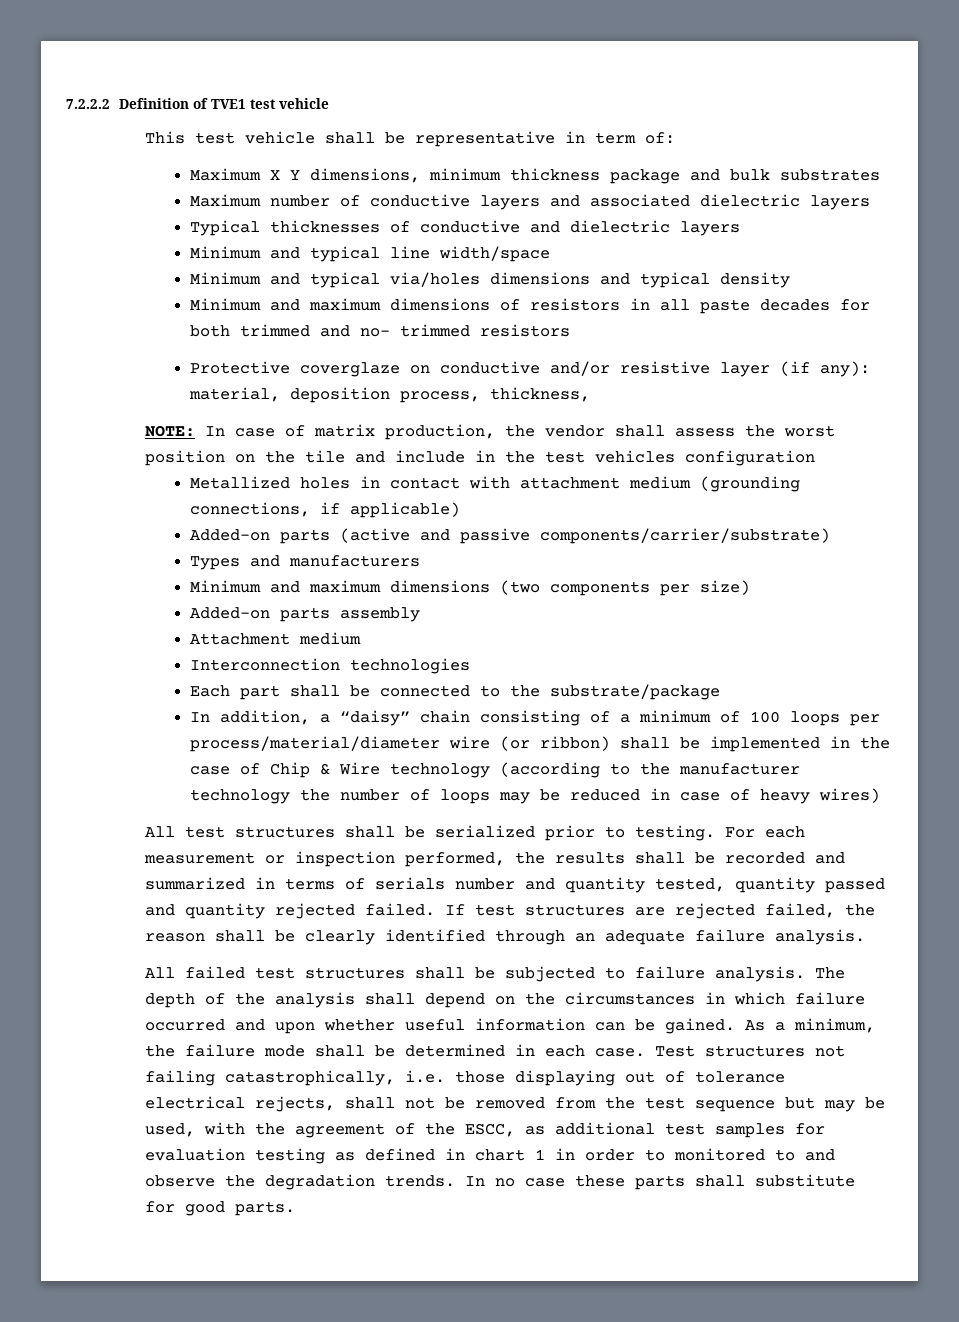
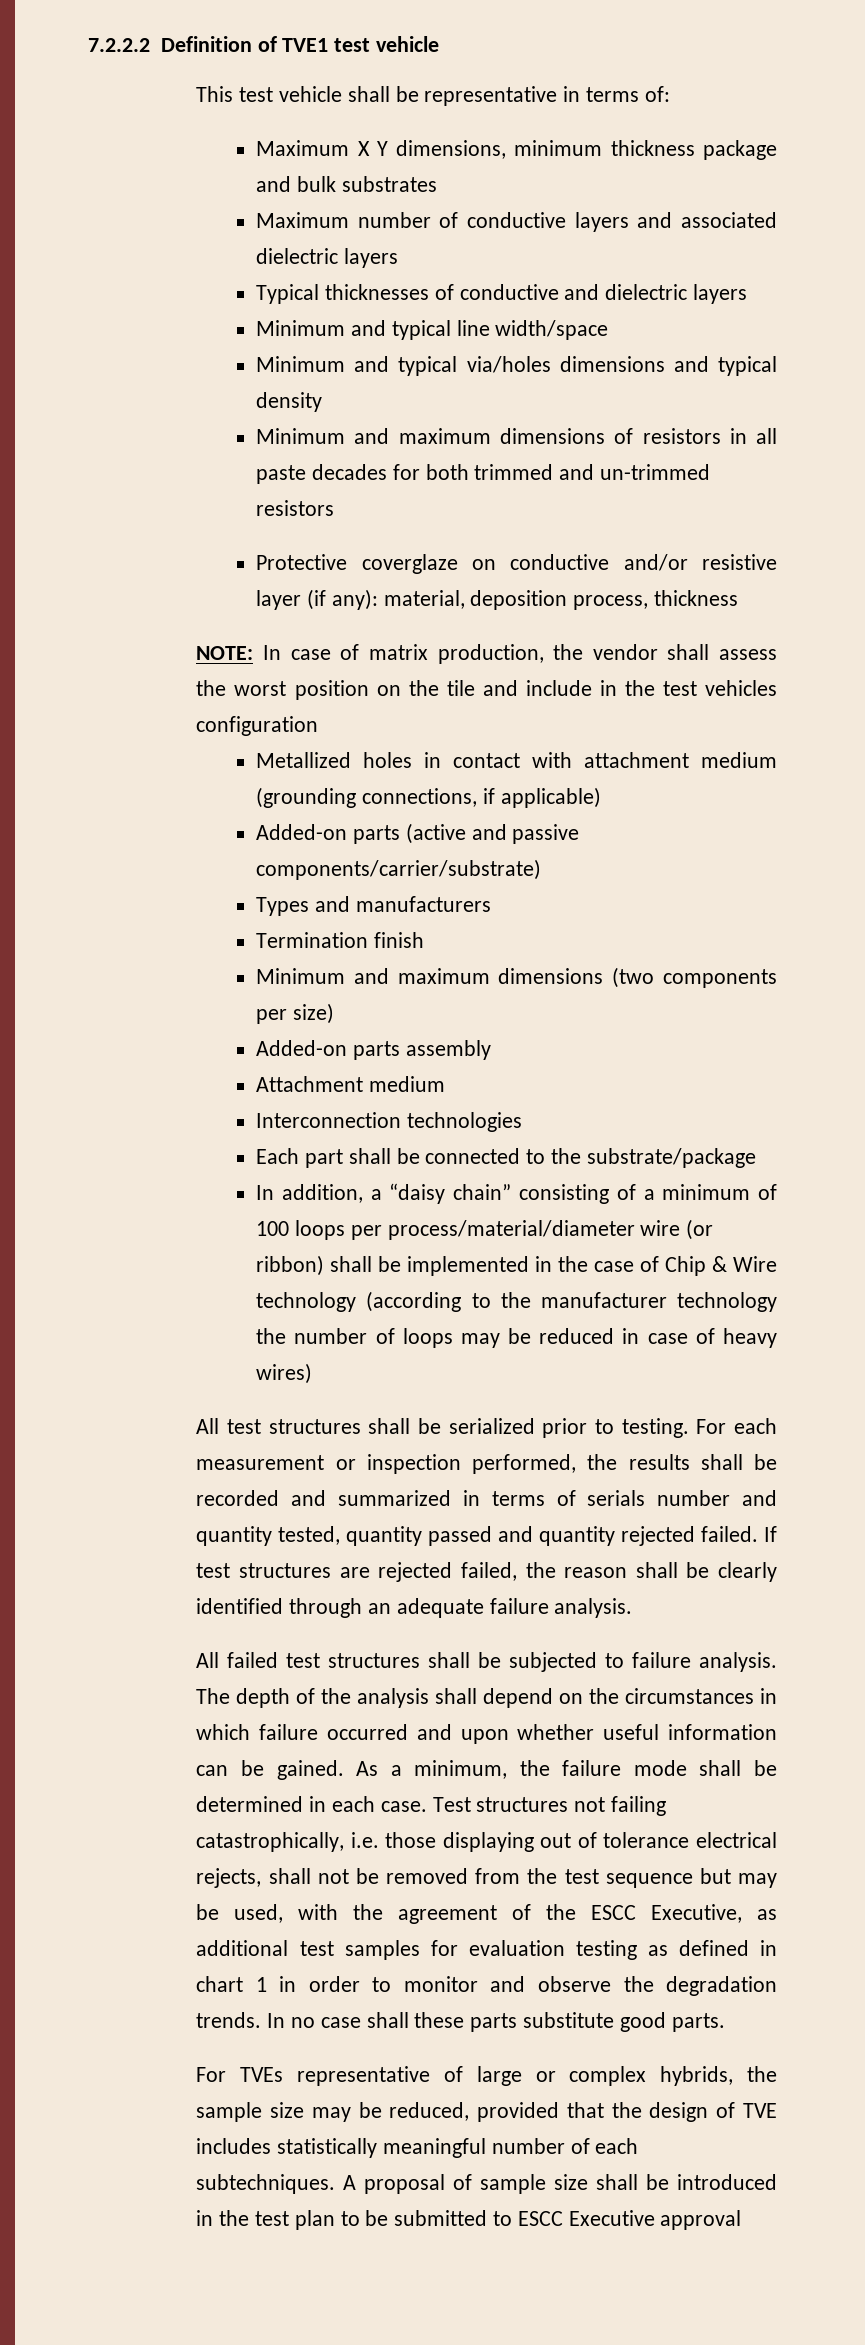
- This test vehicle shall be representative in term of:
+ This test vehicle shall be representative in terms of:
- Minimum and maximum dimensions of resistors in all paste decades for both trimmed and no- trimmed resistors
+ Minimum and maximum dimensions of resistors in all paste decades for both trimmed and un-trimmed resistors
- Protective coverglaze on conductive and/or resistive layer (if any): material, deposition process, thickness,
+ Protective coverglaze on conductive and/or resistive layer (if any): material, deposition process, thickness
+ Termination finish
- In addition, a “daisy” chain consisting of a minimum of 100 loops per process/material/diameter wire (or ribbon) shall be implemented in the case of Chip & Wire technology (according to the manufacturer technology the number of loops may be reduced in case of heavy wires)
+ In addition, a “daisy chain” consisting of a minimum of 100 loops per process/material/diameter wire (or ribbon) shall be implemented in the case of Chip & Wire technology (according to the manufacturer technology the number of loops may be reduced in case of heavy wires)
- Test structures not failing catastrophically, i.e. those displaying out of tolerance electrical rejects, shall not be removed from the test sequence but may be used, with the agreement of the ESCC, as additional test samples for evaluation testing as defined in chart 1 in order to monitored to and observe the degradation trends.
+ Test structures not failing catastrophically, i.e. those displaying out of tolerance electrical rejects, shall not be removed from the test sequence but may be used, with the agreement of the ESCC Executive, as additional test samples for evaluation testing as defined in chart 1 in order to monitor and observe the degradation trends.
- In no case these parts shall substitute for good parts.
+ In no case shall these parts substitute good parts.
+ For TVEs representative of large or complex hybrids, the sample size may be reduced, provided that the design of TVE includes statistically meaningful number of each subtechniques. A proposal of sample size shall be introduced in the test plan to be submitted to ESCC Executive approval

